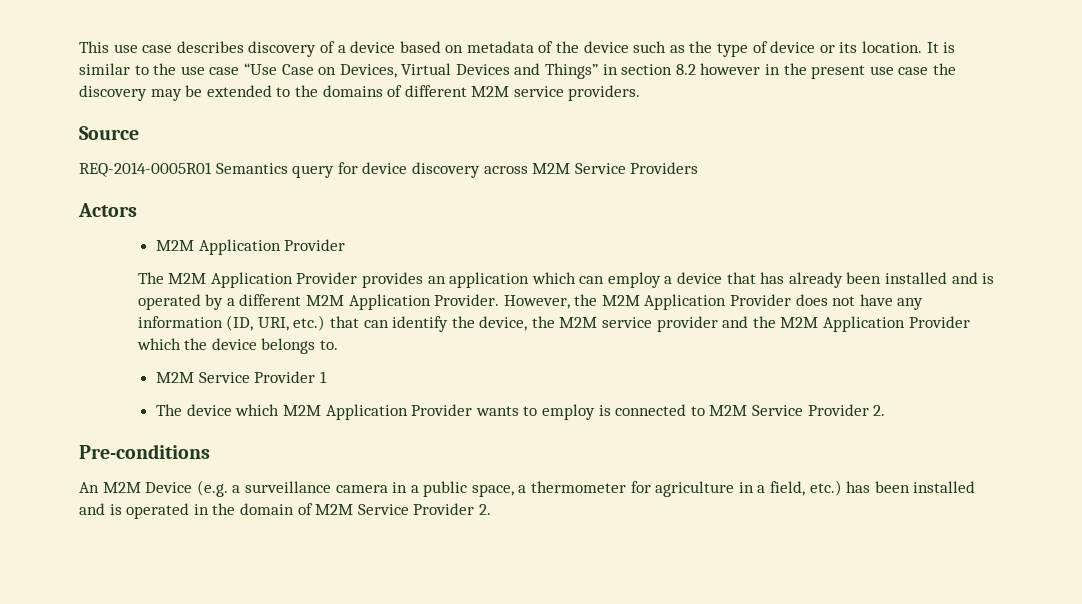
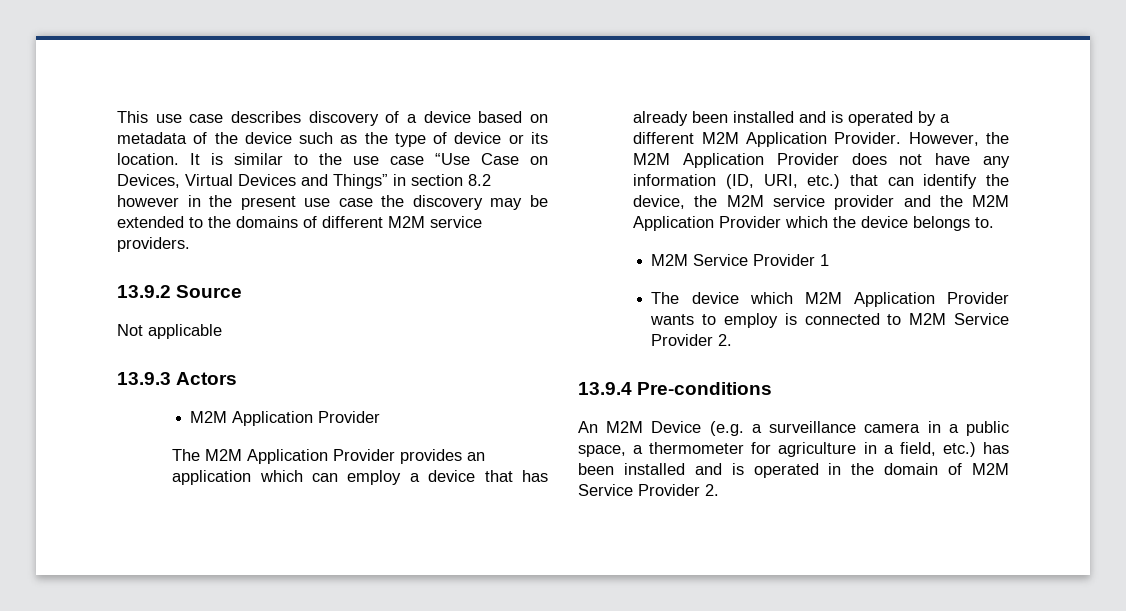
- Source
+ 13.9.2 Source
- REQ-2014-0005R01 Semantics query for device discovery across M2M Service Providers
- Actors
+ Not applicable
+ 13.9.3 Actors
- Pre-conditions
+ 13.9.4 Pre-conditions

